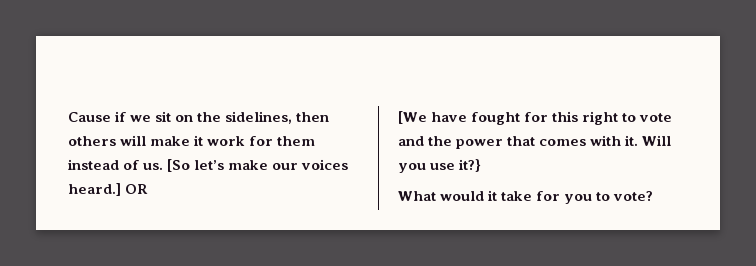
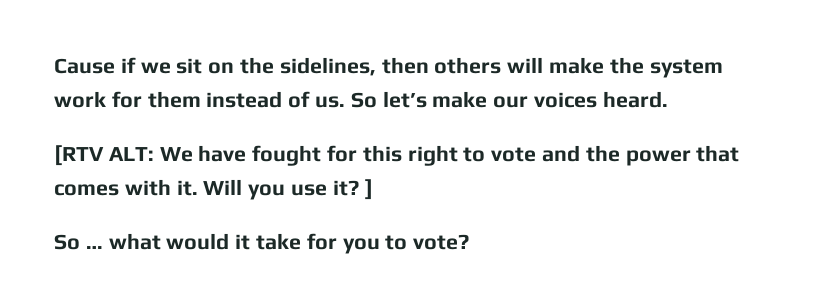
- Cause if we sit on the sidelines, then others will make it work for them instead of us.
+ Cause if we sit on the sidelines, then others will make the system work for them instead of us.
- [So let’s make our voices heard.] OR
- [We have fought for this right to vote and the power that comes with it.
+ So let’s make our voices heard.
+ [RTV ALT: We have fought for this right to vote and the power that comes with it.
- Will you use it?}
- What would it take for you to vote?
+ Will you use it? ]
+ So … what would it take for you to vote?

